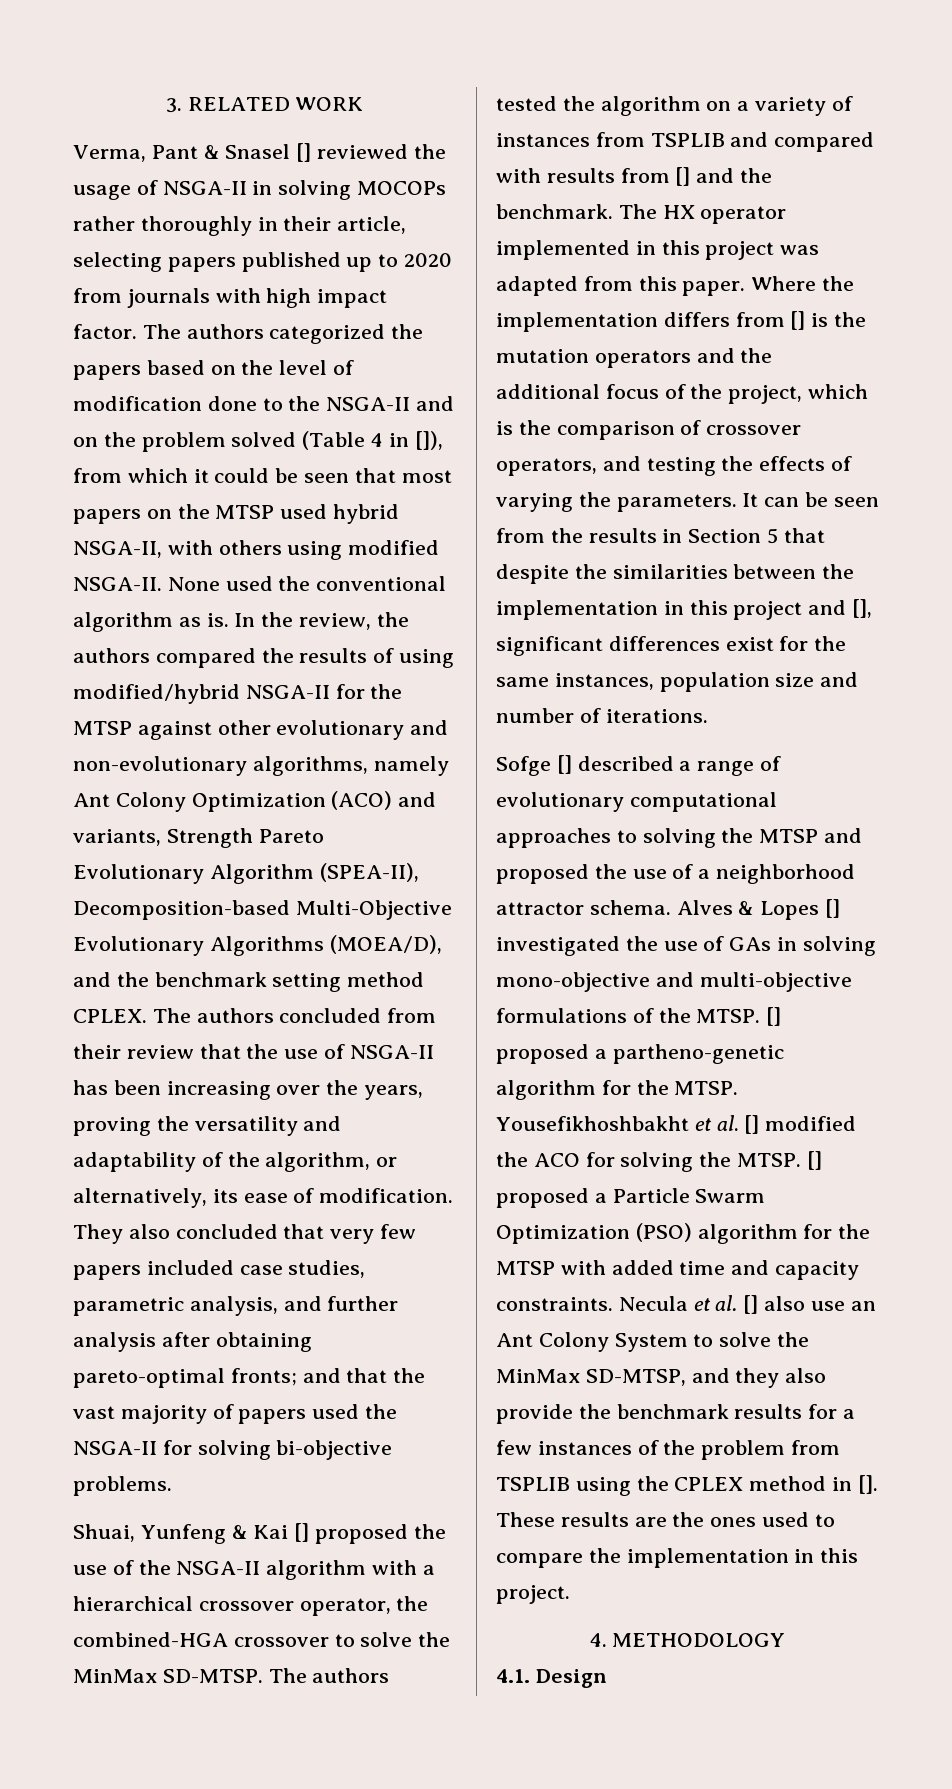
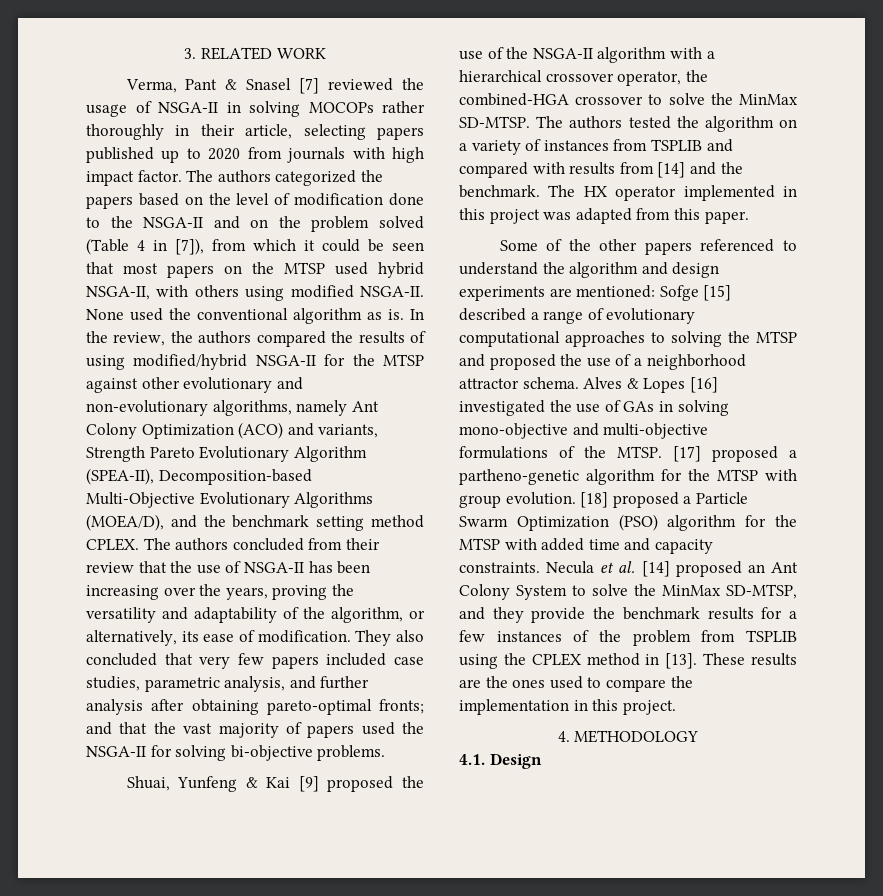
- Verma, Pant & Snasel [] reviewed the usage of NSGA-II in solving MOCOPs rather thoroughly in their article, selecting papers published up to 2020 from journals with high impact factor.
+ Verma, Pant & Snasel [7] reviewed the usage of NSGA-II in solving MOCOPs rather thoroughly in their article, selecting papers published up to 2020 from journals with high impact factor.
- The authors categorized the papers based on the level of modification done to the NSGA-II and on the problem solved (Table 4 in []), from which it could be seen that most papers on the MTSP used hybrid NSGA-II, with others using modified NSGA-II.
+ The authors categorized the papers based on the level of modification done to the NSGA-II and on the problem solved (Table 4 in [7]), from which it could be seen that most papers on the MTSP used hybrid NSGA-II, with others using modified NSGA-II.
- Shuai, Yunfeng & Kai [] proposed the use of the NSGA-II algorithm with a hierarchical crossover operator, the combined-HGA crossover to solve the MinMax SD-MTSP.
+ Shuai, Yunfeng & Kai [9] proposed the use of the NSGA-II algorithm with a hierarchical crossover operator, the combined-HGA crossover to solve the MinMax SD-MTSP.
- The authors tested the algorithm on a variety of instances from TSPLIB and compared with results from [] and the benchmark.
+ The authors tested the algorithm on a variety of instances from TSPLIB and compared with results from [14] and the benchmark.
- The HX operator implemented in this project was adapted from this paper. Where the implementation differs from [] is the mutation operators and the additional focus of the project, which is the comparison of crossover operators, and testing the effects of varying the parameters. It can be seen from the results in Section 5 that despite the similarities between the implementation in this project and [], significant differences exist for the same instances, population size and number of iterations.
- Sofge [] described a range of evolutionary computational approaches to solving the MTSP and proposed the use of a neighborhood attractor schema.
+ The HX operator implemented in this project was adapted from this paper.
+ Some of the other papers referenced to understand the algorithm and design experiments are mentioned: Sofge [15] described a range of evolutionary computational approaches to solving the MTSP and proposed the use of a neighborhood attractor schema.
- Alves & Lopes [] investigated the use of GAs in solving mono-objective and multi-objective formulations of the MTSP.
+ Alves & Lopes [16] investigated the use of GAs in solving mono-objective and multi-objective formulations of the MTSP.
- [] proposed a partheno-genetic algorithm for the MTSP. Yousefikhoshbakht et al. [] modified the ACO for solving the MTSP. [] proposed a Particle Swarm Optimization (PSO) algorithm for the MTSP with added time and capacity constraints.
+ [17] proposed a partheno-genetic algorithm for the MTSP with group evolution. [18] proposed a Particle Swarm Optimization (PSO) algorithm for the MTSP with added time and capacity constraints.
- Necula et al. [] also use an Ant Colony System to solve the MinMax SD-MTSP, and they also provide the benchmark results for a few instances of the problem from TSPLIB using the CPLEX method in [].
+ Necula et al. [14] proposed an Ant Colony System to solve the MinMax SD-MTSP, and they provide the benchmark results for a few instances of the problem from TSPLIB using the CPLEX method in [13].

